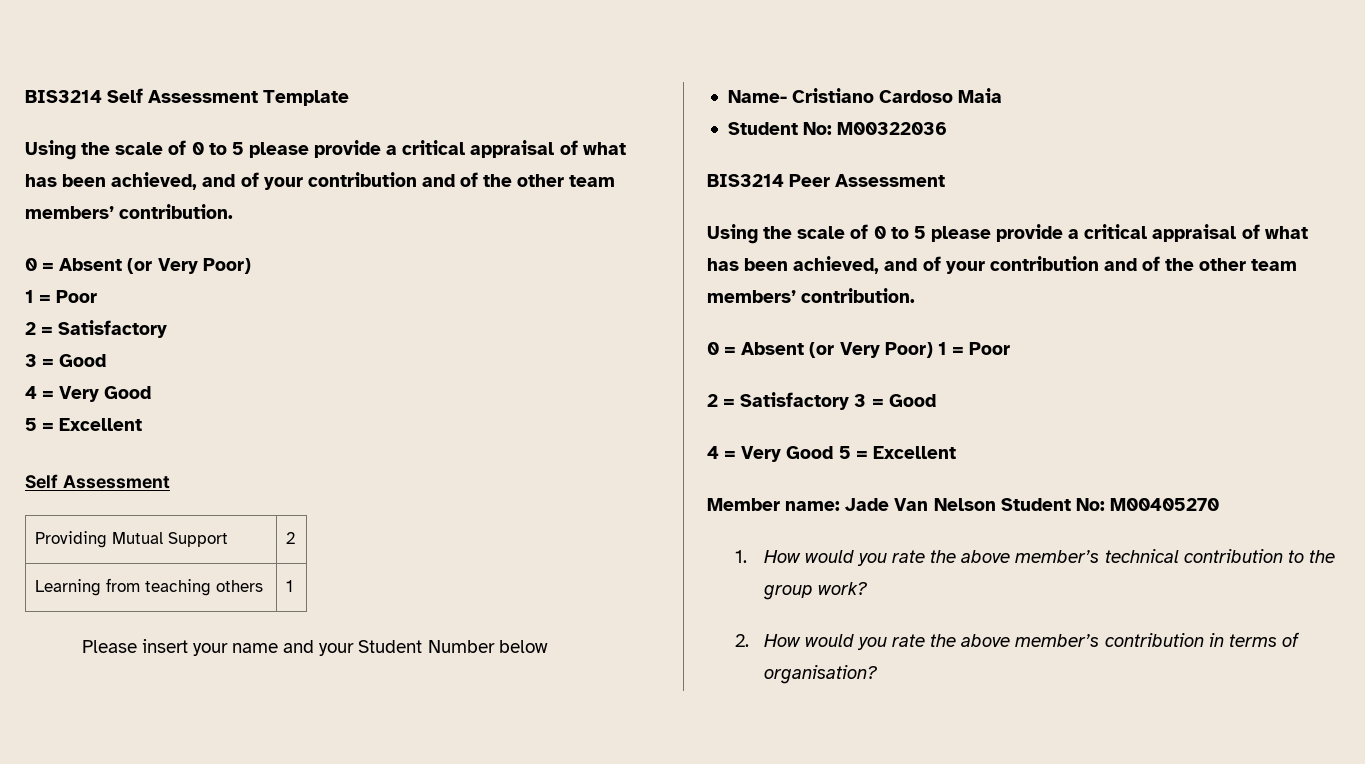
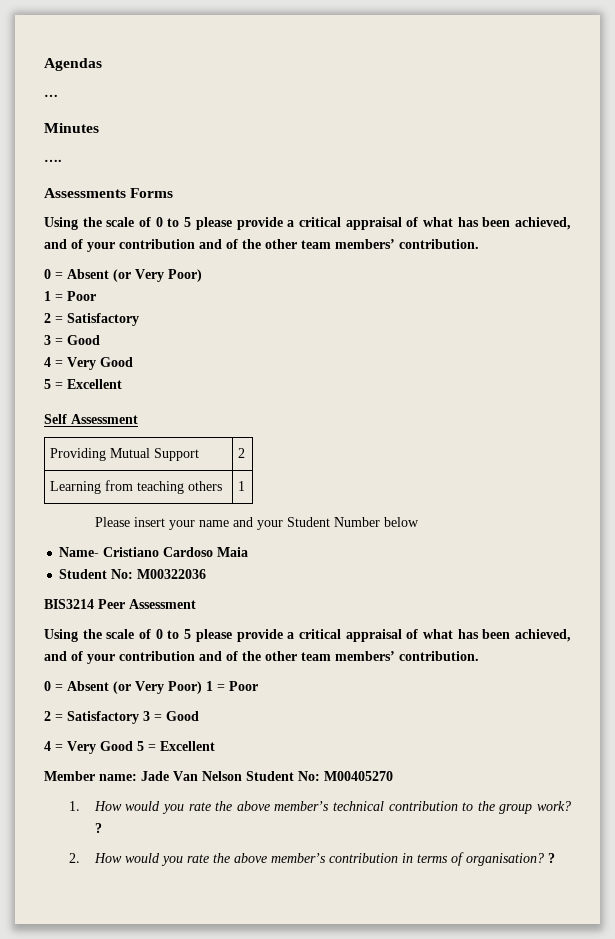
- BIS3214 Self Assessment Template
+ Agendas
+ …
+ Minutes
+ ….
+ Assessments Forms
- 1. How would you rate the above member’s technical contribution to the group work?
+ 1. How would you rate the above member’s technical contribution to the group work? ?
- 2. How would you rate the above member’s contribution in terms of organisation?
+ 2. How would you rate the above member’s contribution in terms of organisation? ?

